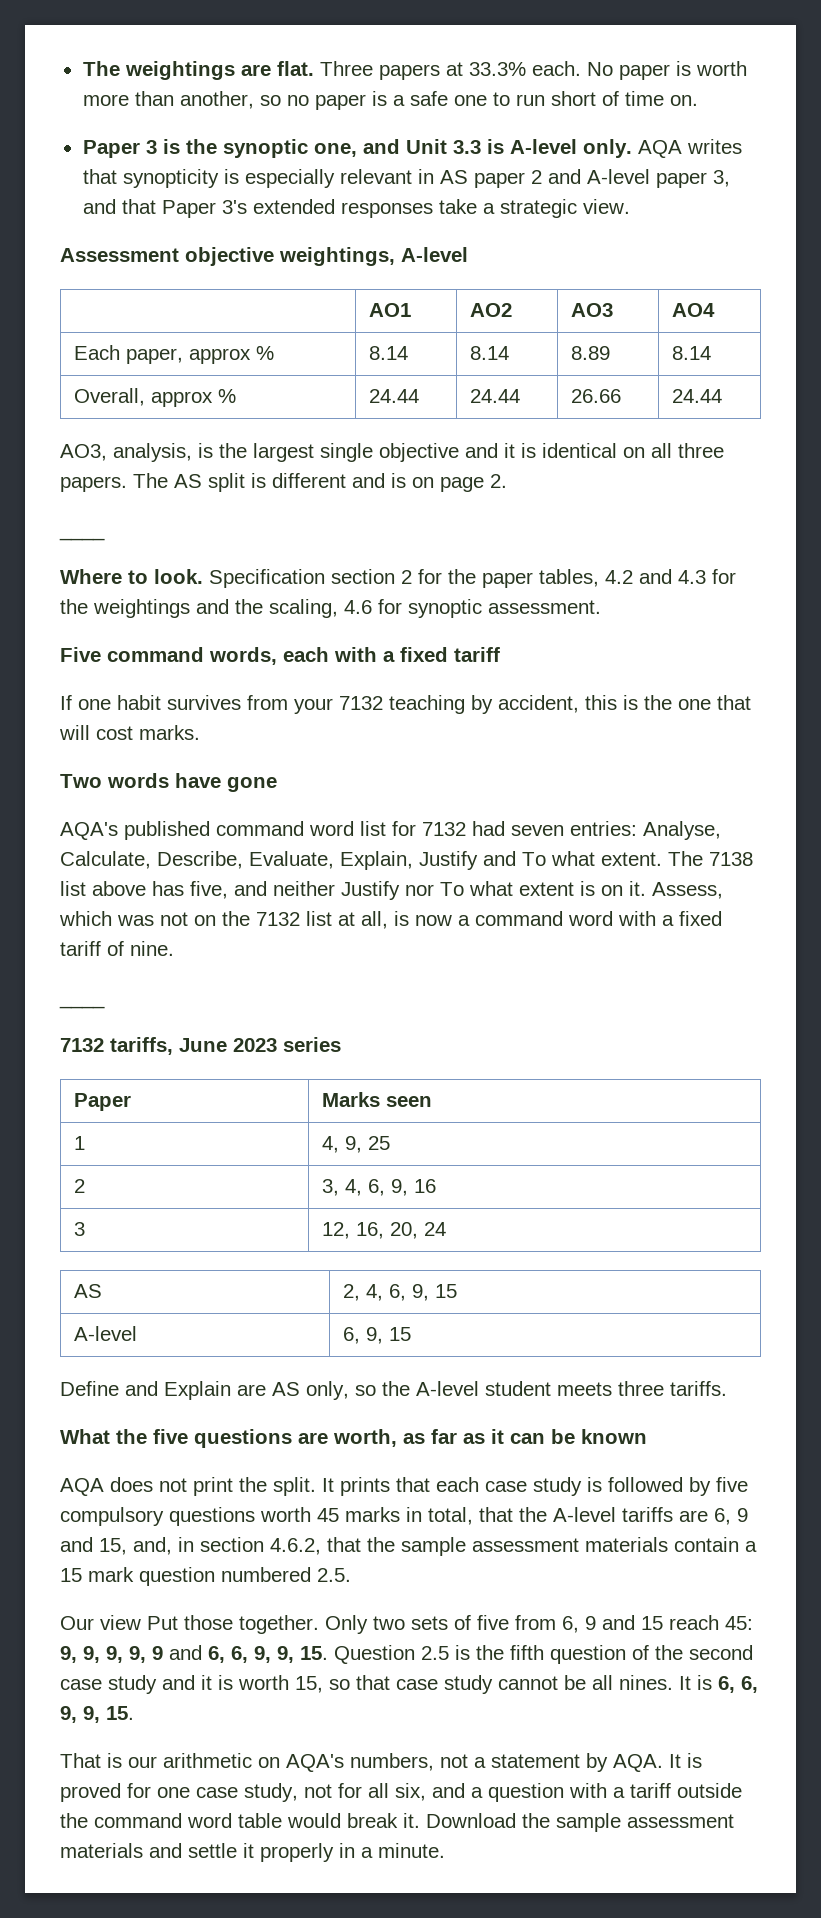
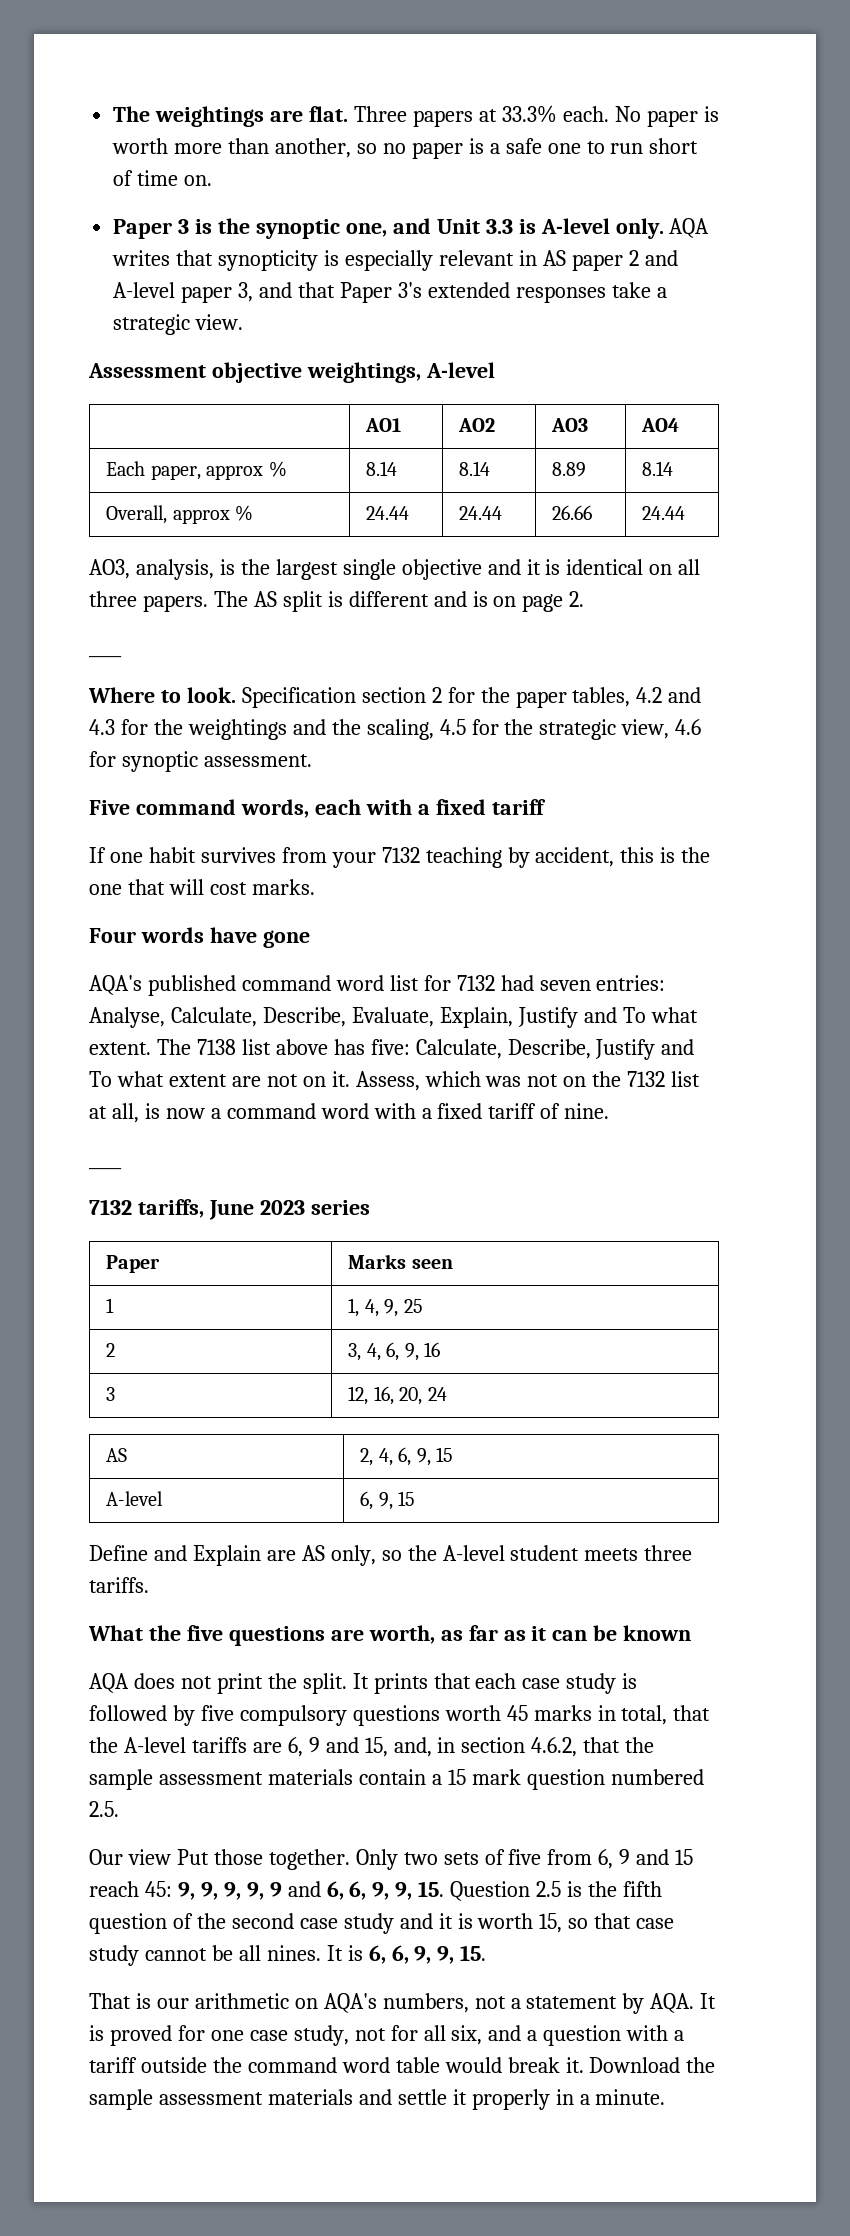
- Specification section 2 for the paper tables, 4.2 and 4.3 for the weightings and the scaling, 4.6 for synoptic assessment.
+ Specification section 2 for the paper tables, 4.2 and 4.3 for the weightings and the scaling, 4.5 for the strategic view, 4.6 for synoptic assessment.
- Two words have gone
+ Four words have gone
- The 7138 list above has five, and neither Justify nor To what extent is on it.
+ The 7138 list above has five: Calculate, Describe, Justify and To what extent are not on it.
- 1 | 4, 9, 25
+ 1 | 1, 4, 9, 25

